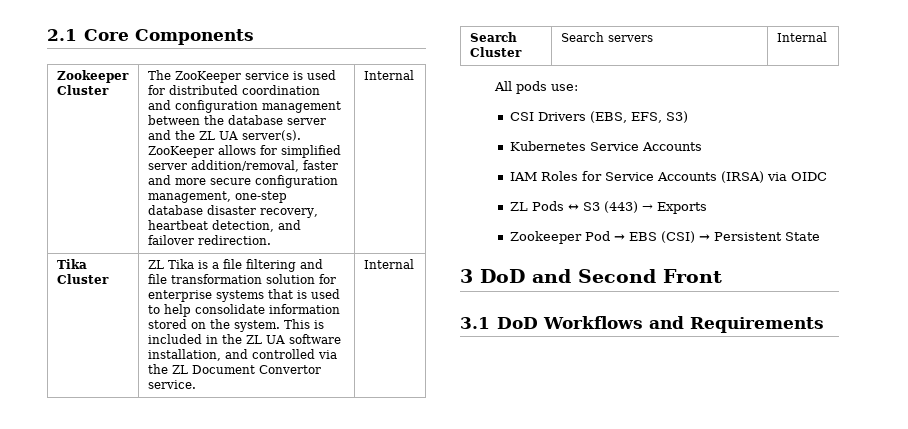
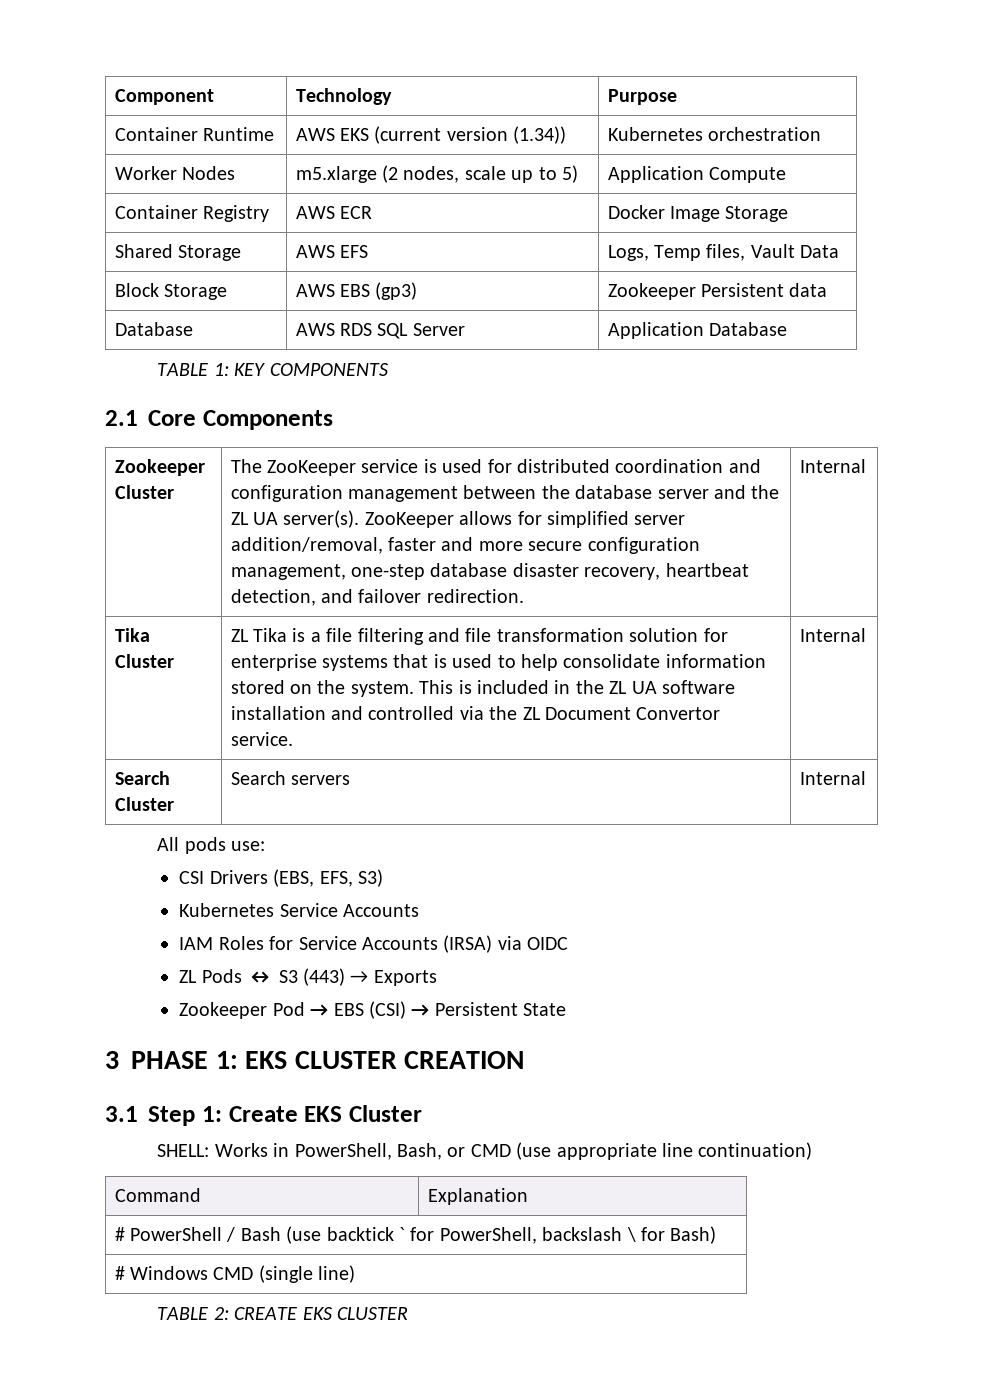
+ Component | Technology | Purpose
+ Container Runtime | AWS EKS (current version (1.34)) | Kubernetes orchestration
+ Worker Nodes | m5.xlarge (2 nodes, scale up to 5) | Application Compute
+ Container Registry | AWS ECR | Docker Image Storage
+ Shared Storage | AWS EFS | Logs, Temp files, Vault Data
+ Block Storage | AWS EBS (gp3) | Zookeeper Persistent data
+ Database | AWS RDS SQL Server | Application Database
+ TABLE 1: KEY COMPONENTS
- This is included in the ZL UA software installation, and controlled via the ZL Document Convertor service.
+ This is included in the ZL UA software installation and controlled via the ZL Document Convertor service.
- 3 DoD and Second Front
- 3.1 DoD Workflows and Requirements
+ 3 PHASE 1: EKS CLUSTER CREATION
+ 3.1 Step 1: Create EKS Cluster
+ SHELL: Works in PowerShell, Bash, or CMD (use appropriate line continuation)
+ Command | Explanation
+ # PowerShell / Bash (use backtick ` for PowerShell, backslash \ for Bash)
+ # Windows CMD (single line)
+ TABLE 2: CREATE EKS CLUSTER

